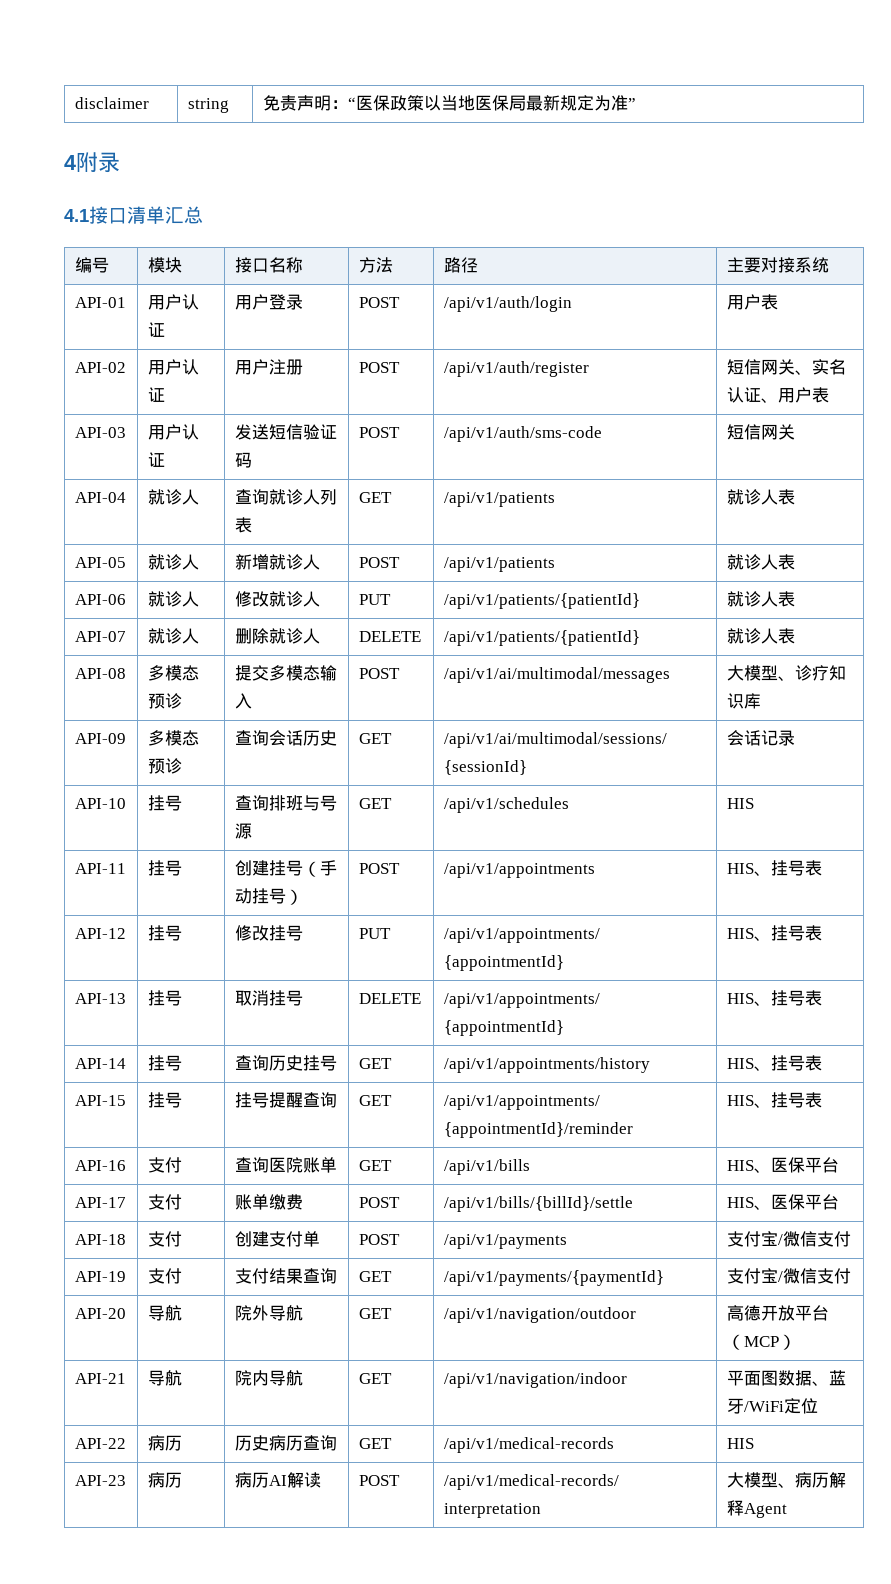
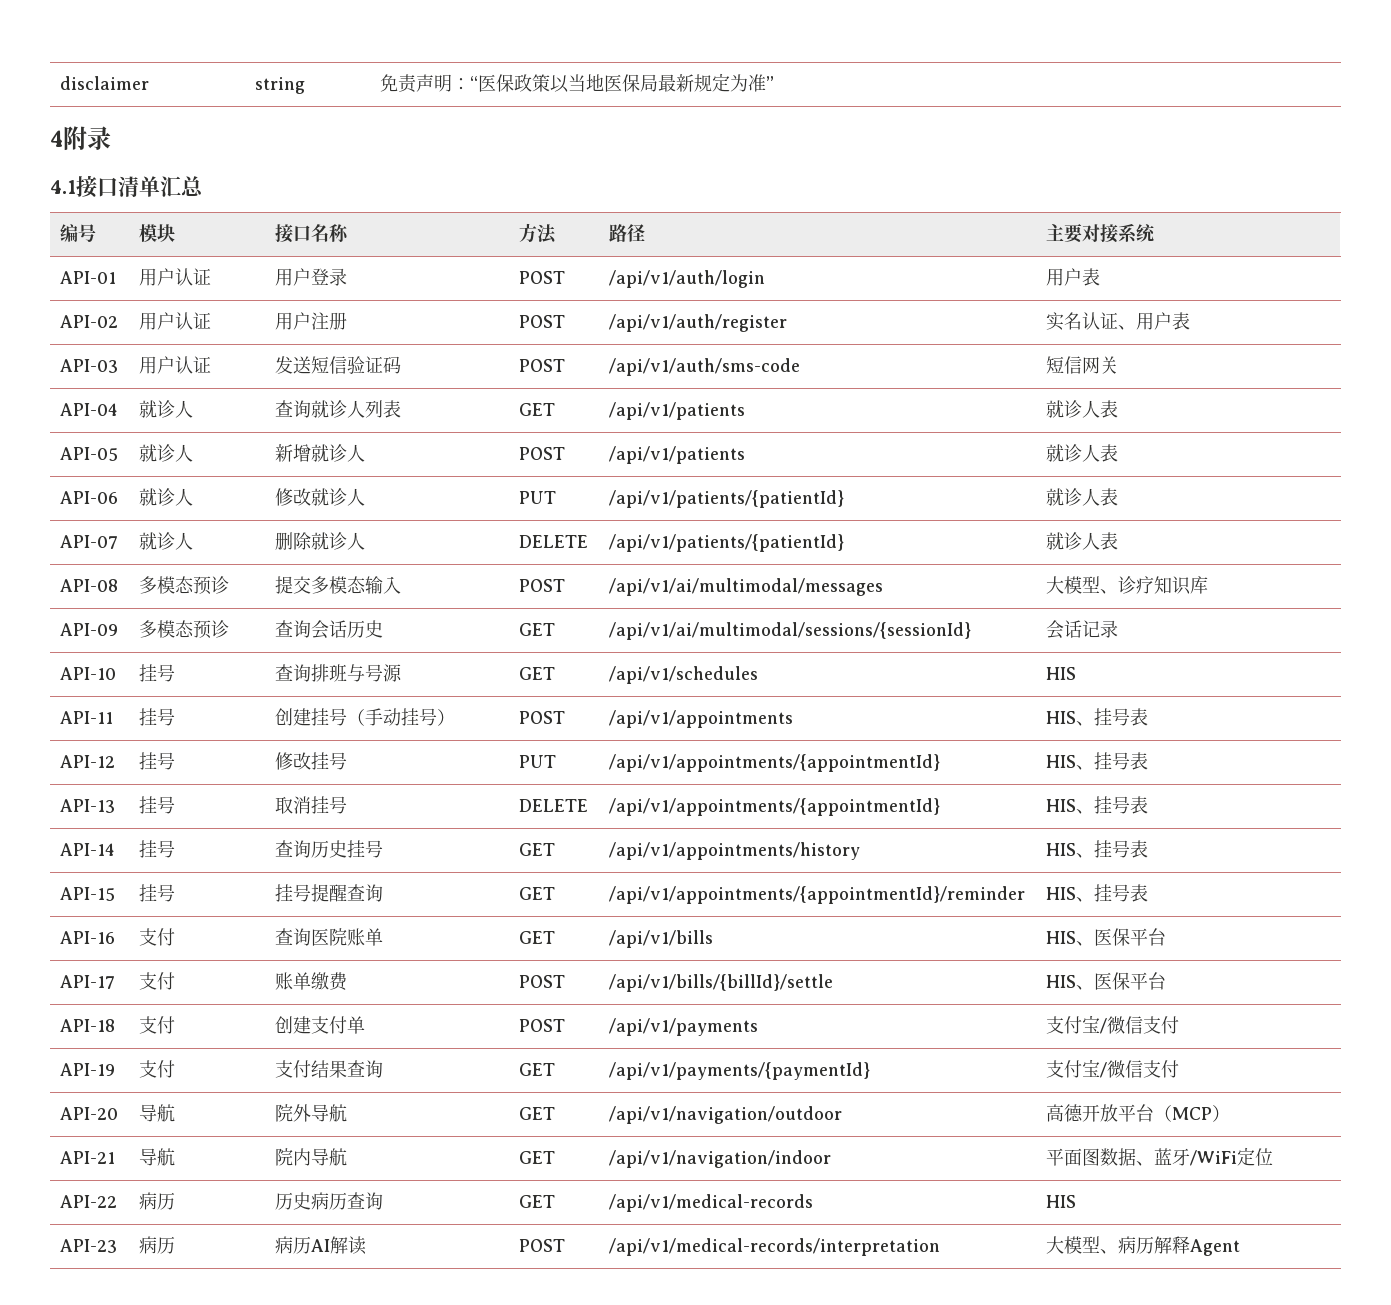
- API-02 | 用户认证 | 用户注册 | POST | /api/v1/auth/register | 短信网关、实名认证、用户表
+ API-02 | 用户认证 | 用户注册 | POST | /api/v1/auth/register | 实名认证、用户表

